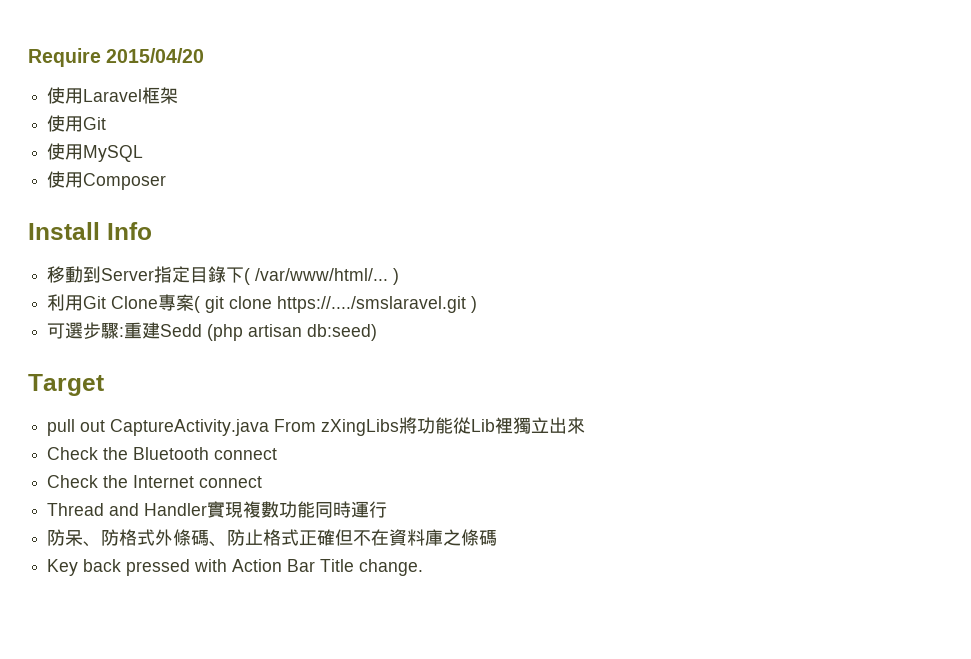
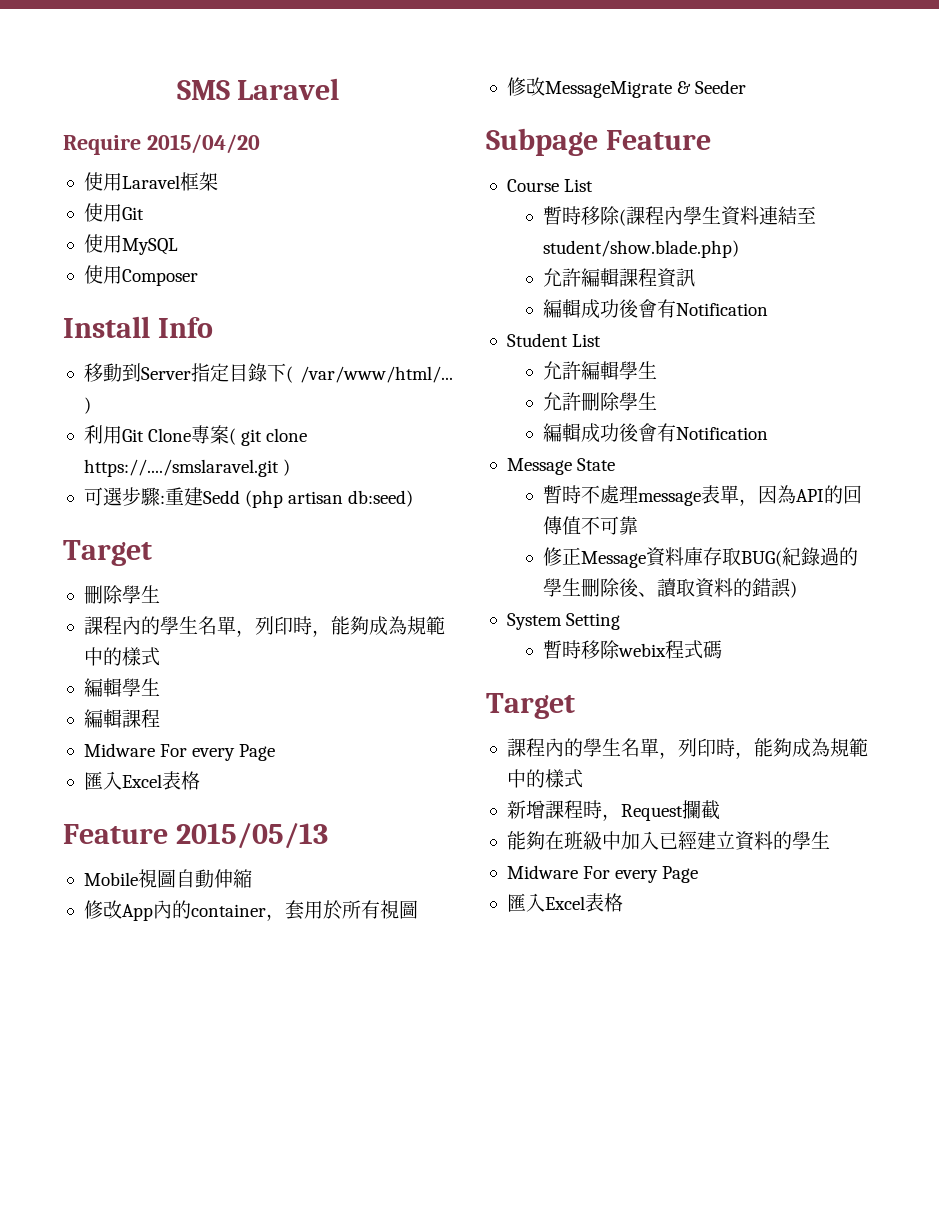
+ SMS Laravel
  可選步驟:重建Sedd (php artisan db:seed)
  Target
- pull out CaptureActivity.java From zXingLibs將功能從Lib裡獨立出來
- Check the Bluetooth connect
- Check the Internet connect
- Thread and Handler實現複數功能同時運行
- 防呆、防格式外條碼、防止格式正確但不在資料庫之條碼
- Key back pressed with Action Bar Title change.
+ 刪除學生
+ 課程內的學生名單，列印時，能夠成為規範中的樣式
+ 編輯學生
+ 編輯課程
+ Midware For every Page
+ 匯入Excel表格
+ Feature 2015/05/13
+ Mobile視圖自動伸縮
+ 修改App內的container，套用於所有視圖
+ 修改MessageMigrate & Seeder
+ Subpage Feature
+ Course List
+ 暫時移除(課程內學生資料連結至student/show.blade.php)
+ 允許編輯課程資訊
+ 編輯成功後會有Notification
+ Student List
+ 允許編輯學生
+ 允許刪除學生
+ 編輯成功後會有Notification
+ Message State
+ 暫時不處理message表單，因為API的回傳值不可靠
+ 修正Message資料庫存取BUG(紀錄過的學生刪除後、讀取資料的錯誤)
+ System Setting
+ 暫時移除webix程式碼
+ Target
+ 課程內的學生名單，列印時，能夠成為規範中的樣式
+ 新增課程時，Request攔截
+ 能夠在班級中加入已經建立資料的學生
+ Midware For every Page
+ 匯入Excel表格

